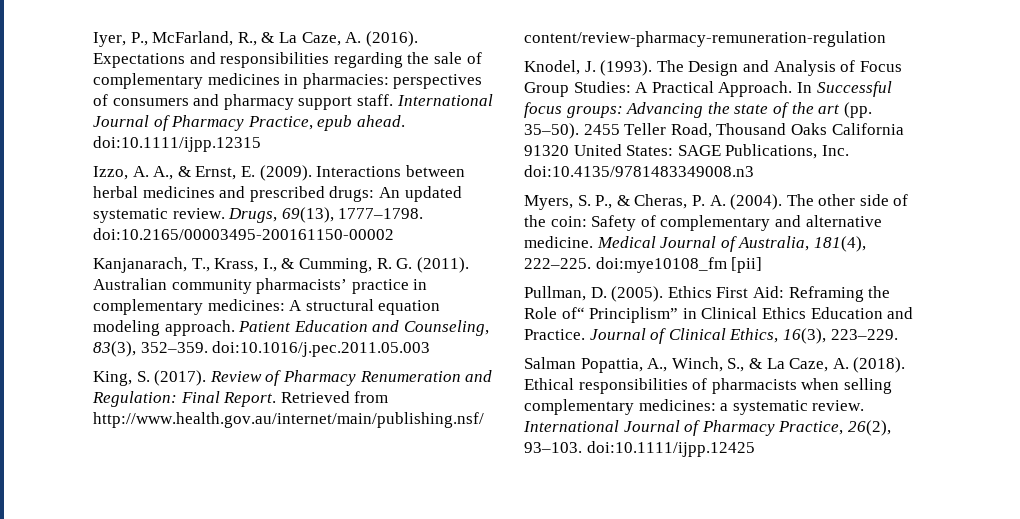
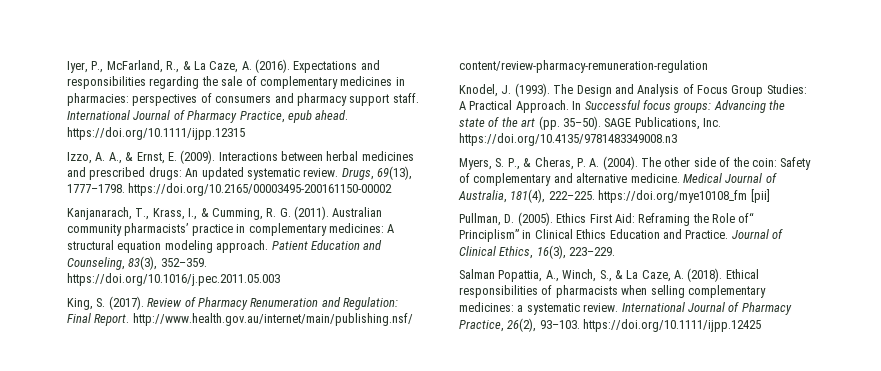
- International Journal of Pharmacy Practice, epub ahead. doi:10.1111/ijpp.12315
+ International Journal of Pharmacy Practice, epub ahead. https://doi.org/10.1111/ijpp.12315
- Drugs, 69(13), 1777–1798. doi:10.2165/00003495-200161150-00002
+ Drugs, 69(13), 1777–1798. https://doi.org/10.2165/00003495-200161150-00002
- Patient Education and Counseling, 83(3), 352–359. doi:10.1016/j.pec.2011.05.003
+ Patient Education and Counseling, 83(3), 352–359. https://doi.org/10.1016/j.pec.2011.05.003
- Review of Pharmacy Renumeration and Regulation: Final Report. Retrieved from http://www.health.gov.au/internet/main/publishing.nsf/ content/review-pharmacy-remuneration-regulation
+ Review of Pharmacy Renumeration and Regulation: Final Report. http://www.health.gov.au/internet/main/publishing.nsf/ content/review-pharmacy-remuneration-regulation
- 2455 Teller Road, Thousand Oaks California 91320 United States: SAGE Publications, Inc. doi:10.4135/9781483349008.n3
+ SAGE Publications, Inc. https://doi.org/10.4135/9781483349008.n3
- Medical Journal of Australia, 181(4), 222–225. doi:mye10108_fm [pii]
+ Medical Journal of Australia, 181(4), 222–225. https://doi.org/mye10108_fm [pii]
- International Journal of Pharmacy Practice, 26(2), 93–103. doi:10.1111/ijpp.12425
+ International Journal of Pharmacy Practice, 26(2), 93–103. https://doi.org/10.1111/ijpp.12425

